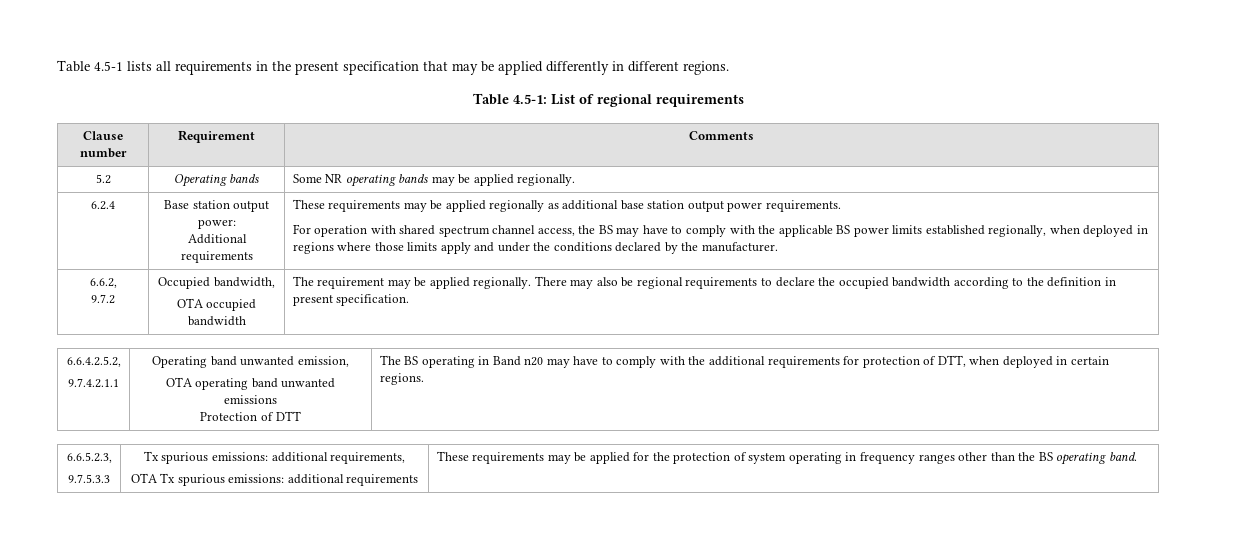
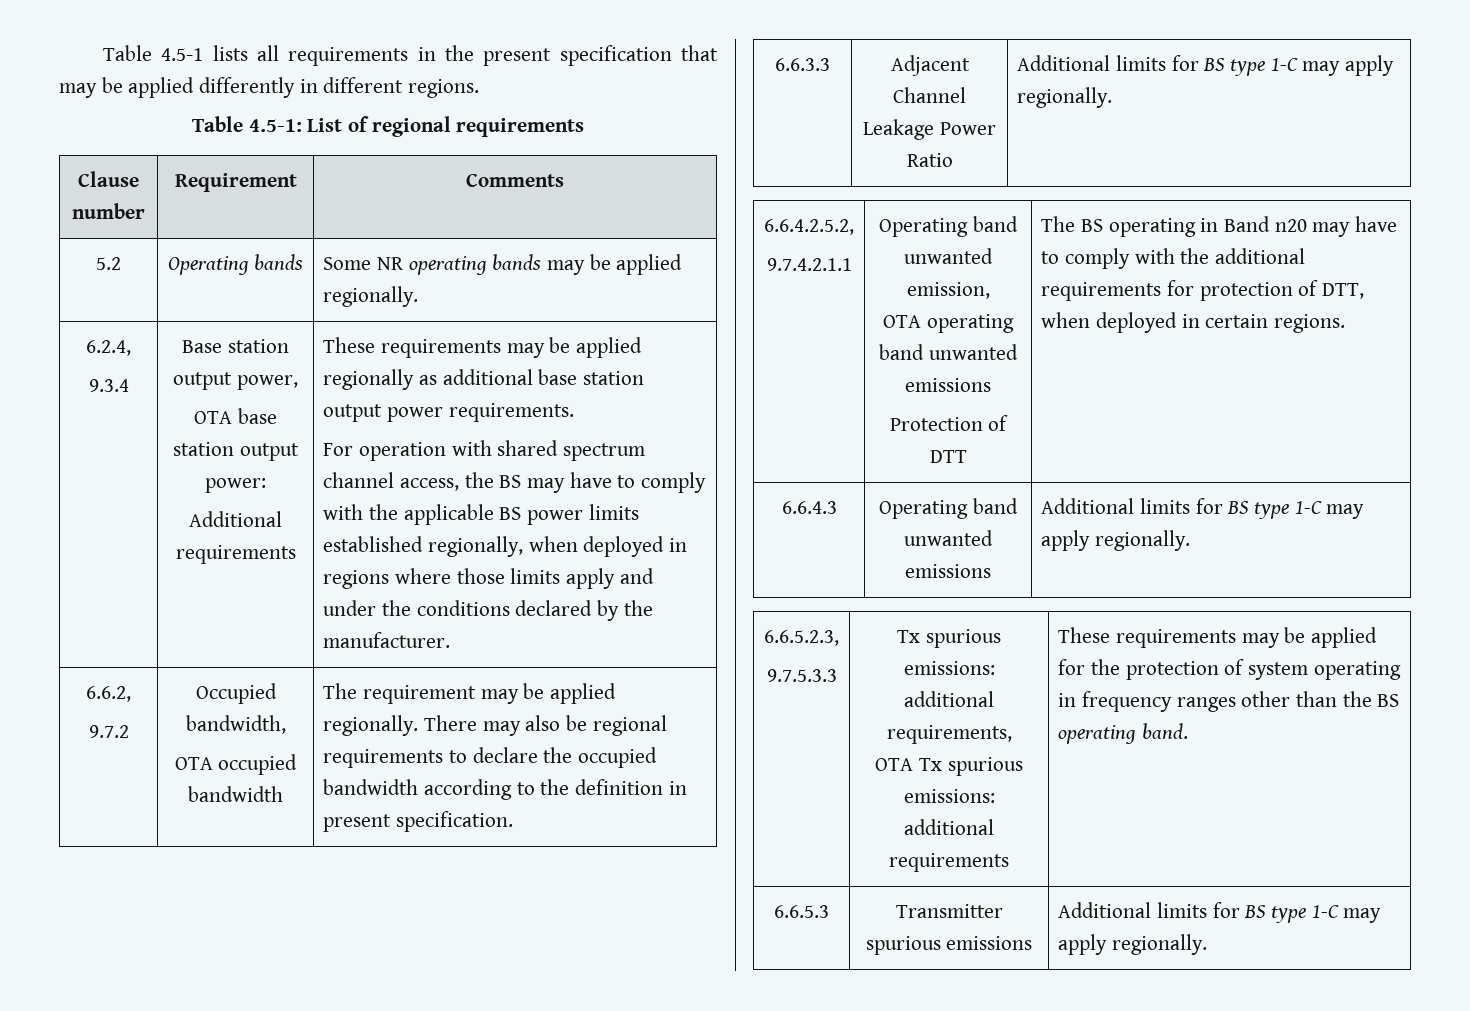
- 6.2.4
+ 6.2.4,
+ 9.3.4
- Base station output power:
+ Base station output power,
+ OTA base station output power:
+ 6.6.3.3 | Adjacent Channel Leakage Power Ratio | Additional limits for BS type 1-C may apply regionally.
+ 6.6.4.3 | Operating band unwanted emissions | Additional limits for BS type 1-C may apply regionally.
+ 6.6.5.3 | Transmitter spurious emissions | Additional limits for BS type 1-C may apply regionally.

